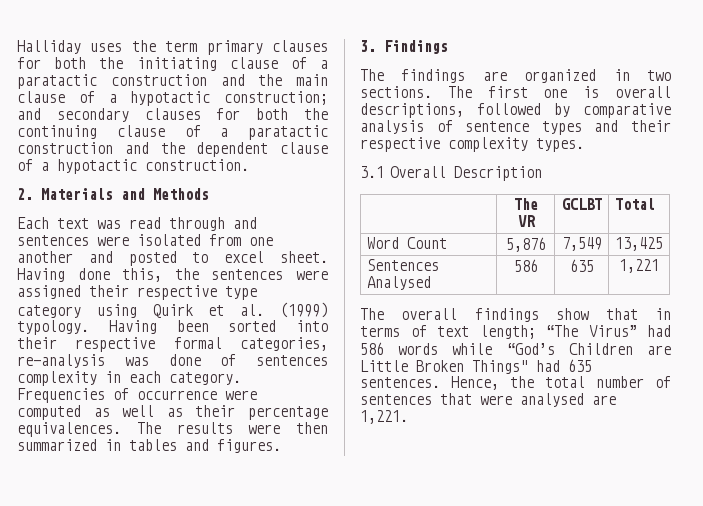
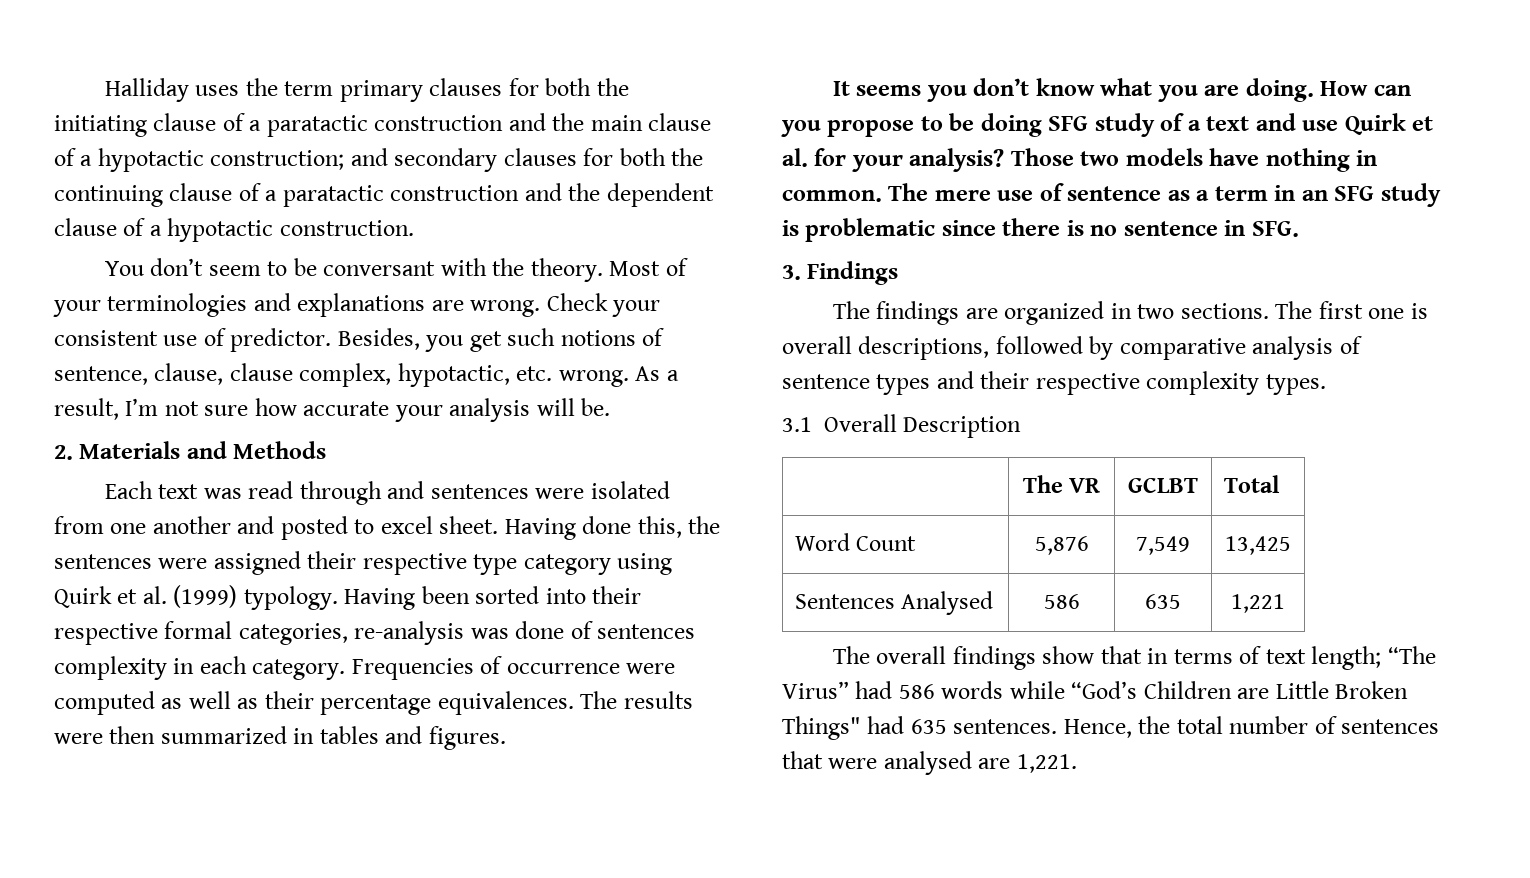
+ You don’t seem to be conversant with the theory. Most of your terminologies and explanations are wrong. Check your consistent use of predictor. Besides, you get such notions of sentence, clause, clause complex, hypotactic, etc. wrong. As a result, I’m not sure how accurate your analysis will be.
+ It seems you don’t know what you are doing. How can you propose to be doing SFG study of a text and use Quirk et al. for your analysis? Those two models have nothing in common. The mere use of sentence as a term in an SFG study is problematic since there is no sentence in SFG.

